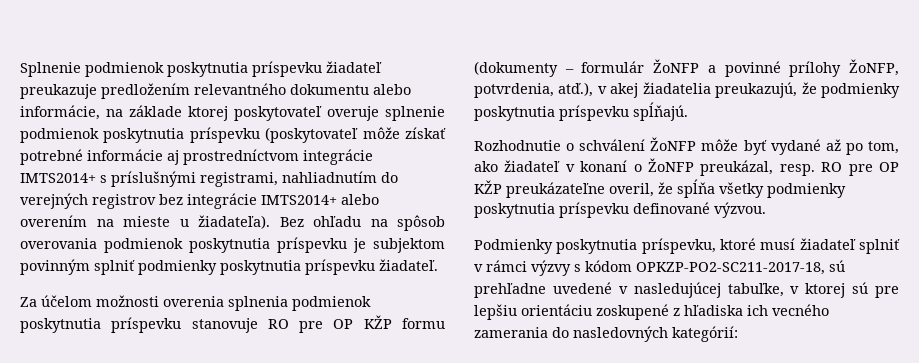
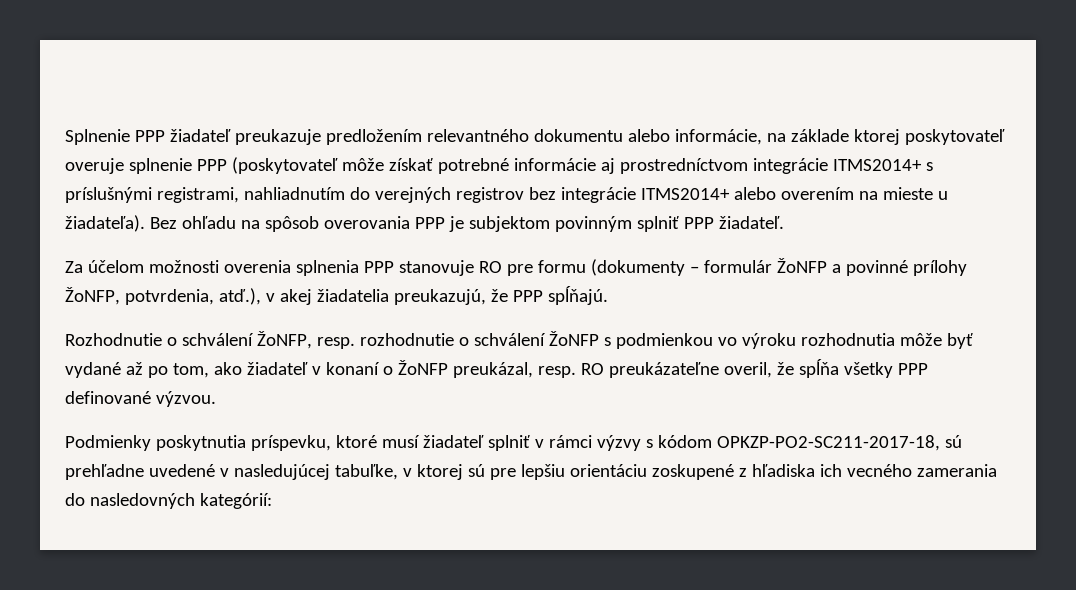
- Splnenie podmienok poskytnutia príspevku žiadateľ preukazuje predložením relevantného dokumentu alebo informácie, na základe ktorej poskytovateľ overuje splnenie podmienok poskytnutia príspevku (poskytovateľ môže získať potrebné informácie aj prostredníctvom integrácie IMTS2014+ s príslušnými registrami, nahliadnutím do verejných registrov bez integrácie IMTS2014+ alebo overením na mieste u žiadateľa).
+ Splnenie PPP žiadateľ preukazuje predložením relevantného dokumentu alebo informácie, na základe ktorej poskytovateľ overuje splnenie PPP (poskytovateľ môže získať potrebné informácie aj prostredníctvom integrácie ITMS2014+ s príslušnými registrami, nahliadnutím do verejných registrov bez integrácie ITMS2014+ alebo overením na mieste u žiadateľa).
- Bez ohľadu na spôsob overovania podmienok poskytnutia príspevku je subjektom povinným splniť podmienky poskytnutia príspevku žiadateľ.
+ Bez ohľadu na spôsob overovania PPP je subjektom povinným splniť PPP žiadateľ.
- Za účelom možnosti overenia splnenia podmienok poskytnutia príspevku stanovuje RO pre OP KŽP formu (dokumenty – formulár ŽoNFP a povinné prílohy ŽoNFP, potvrdenia, atď.), v akej žiadatelia preukazujú, že podmienky poskytnutia príspevku spĺňajú.
+ Za účelom možnosti overenia splnenia PPP stanovuje RO pre formu (dokumenty – formulár ŽoNFP a povinné prílohy ŽoNFP, potvrdenia, atď.), v akej žiadatelia preukazujú, že PPP spĺňajú.
- Rozhodnutie o schválení ŽoNFP môže byť vydané až po tom, ako žiadateľ v konaní o ŽoNFP preukázal, resp. RO pre OP KŽP preukázateľne overil, že spĺňa všetky podmienky poskytnutia príspevku definované výzvou.
+ Rozhodnutie o schválení ŽoNFP, resp. rozhodnutie o schválení ŽoNFP s podmienkou vo výroku rozhodnutia môže byť vydané až po tom, ako žiadateľ v konaní o ŽoNFP preukázal, resp. RO preukázateľne overil, že spĺňa všetky PPP definované výzvou.

